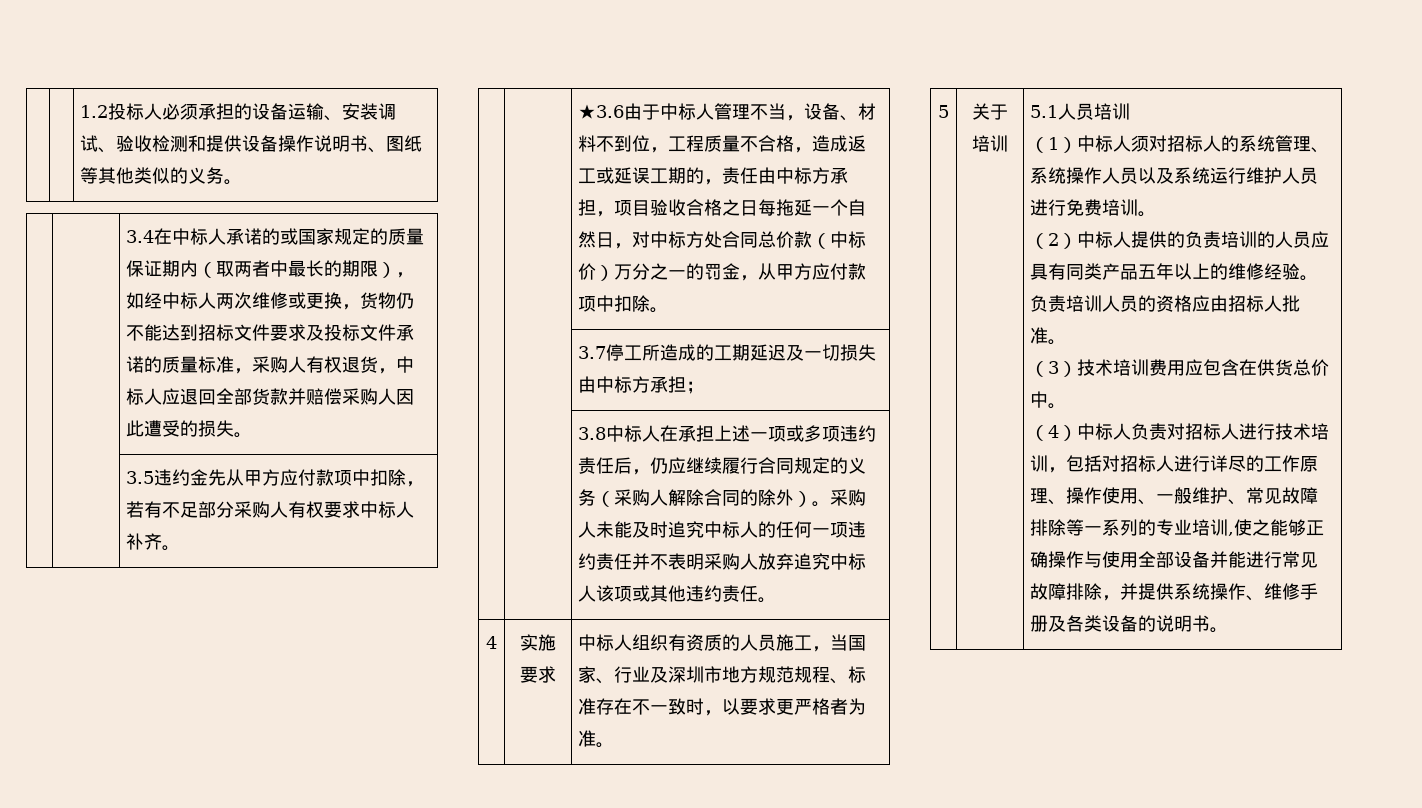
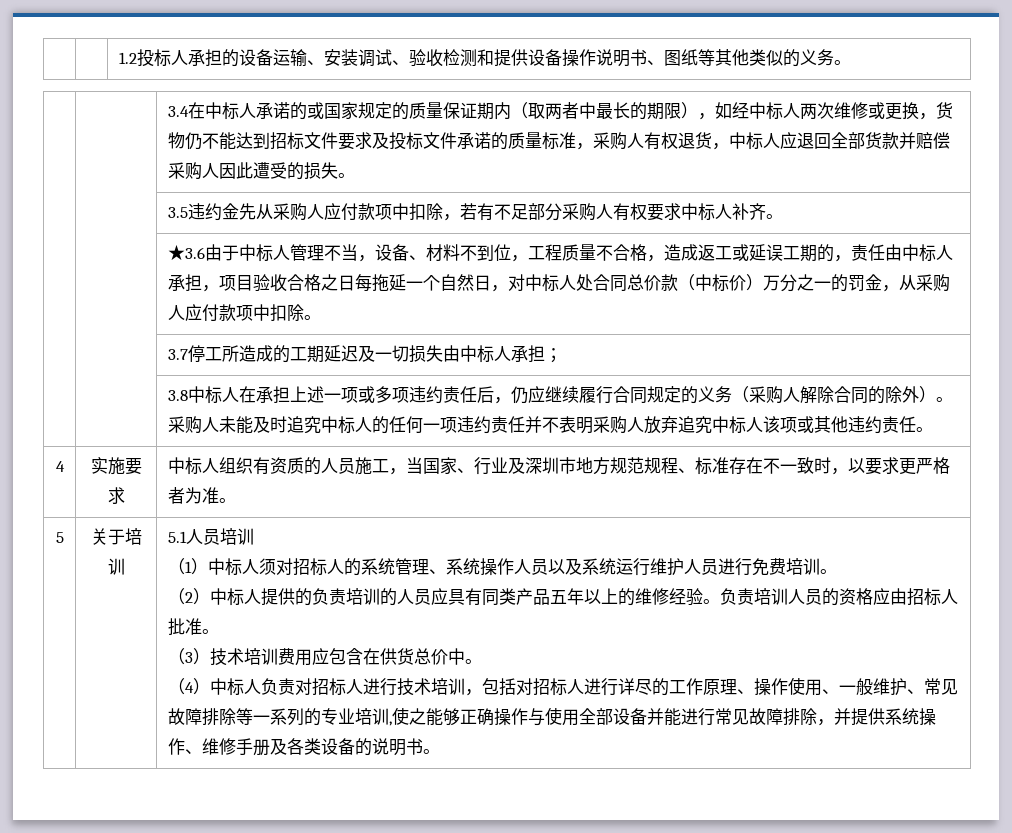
- | | 1.2投标人必须承担的设备运输、安装调试、验收检测和提供设备操作说明书、图纸等其他类似的义务。
+ | | 1.2投标人承担的设备运输、安装调试、验收检测和提供设备操作说明书、图纸等其他类似的义务。
- | | 3.5违约金先从甲方应付款项中扣除，若有不足部分采购人有权要求中标人补齐。
+ | | 3.5违约金先从采购人应付款项中扣除，若有不足部分采购人有权要求中标人补齐。
- ★3.6由于中标人管理不当，设备、材料不到位，工程质量不合格，造成返工或延误工期的，责任由中标方承担，项目验收合格之日每拖延一个自然日，对中标方处合同总价款（中标价）万分之一的罚金，从甲方应付款项中扣除。
+ ★3.6由于中标人管理不当，设备、材料不到位，工程质量不合格，造成返工或延误工期的，责任由中标人承担，项目验收合格之日每拖延一个自然日，对中标人处合同总价款（中标价）万分之一的罚金，从采购人应付款项中扣除。
- | | 3.7停工所造成的工期延迟及一切损失由中标方承担；
+ | | 3.7停工所造成的工期延迟及一切损失由中标人承担；

